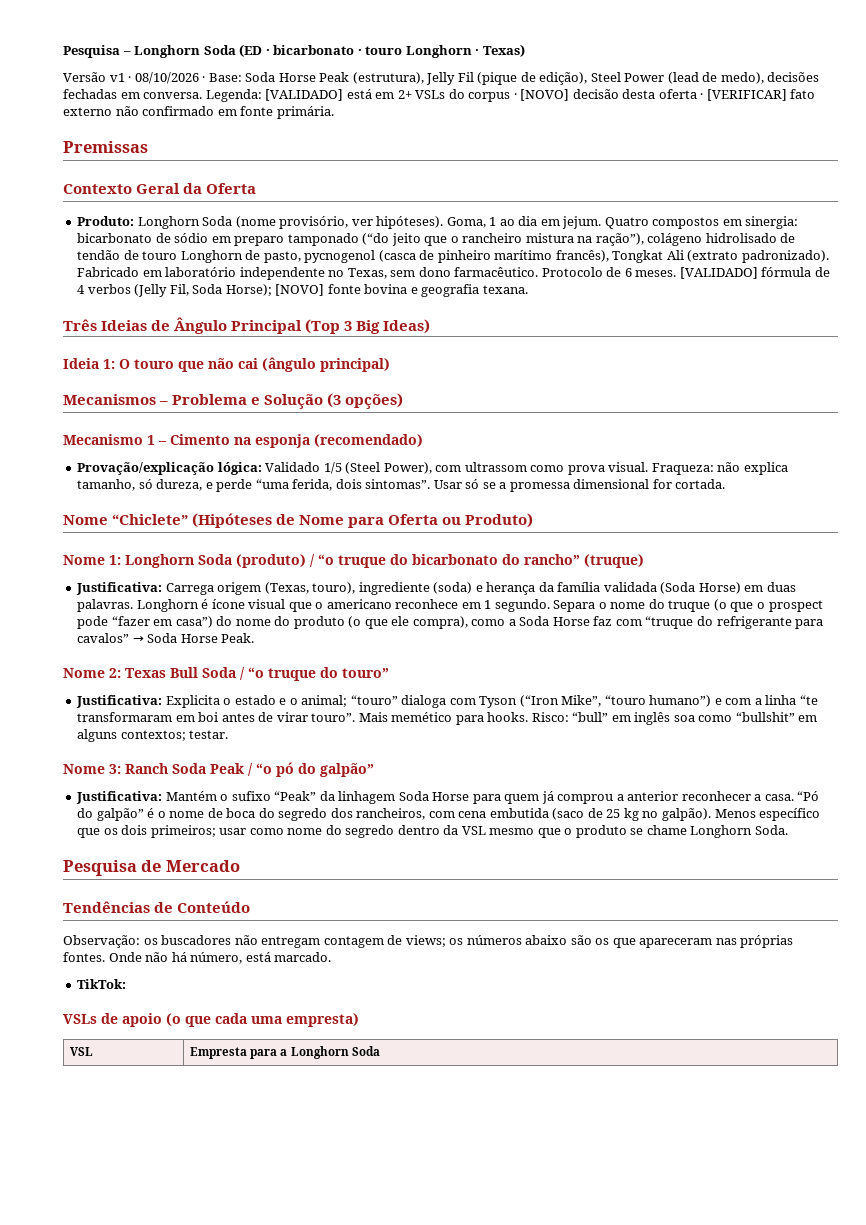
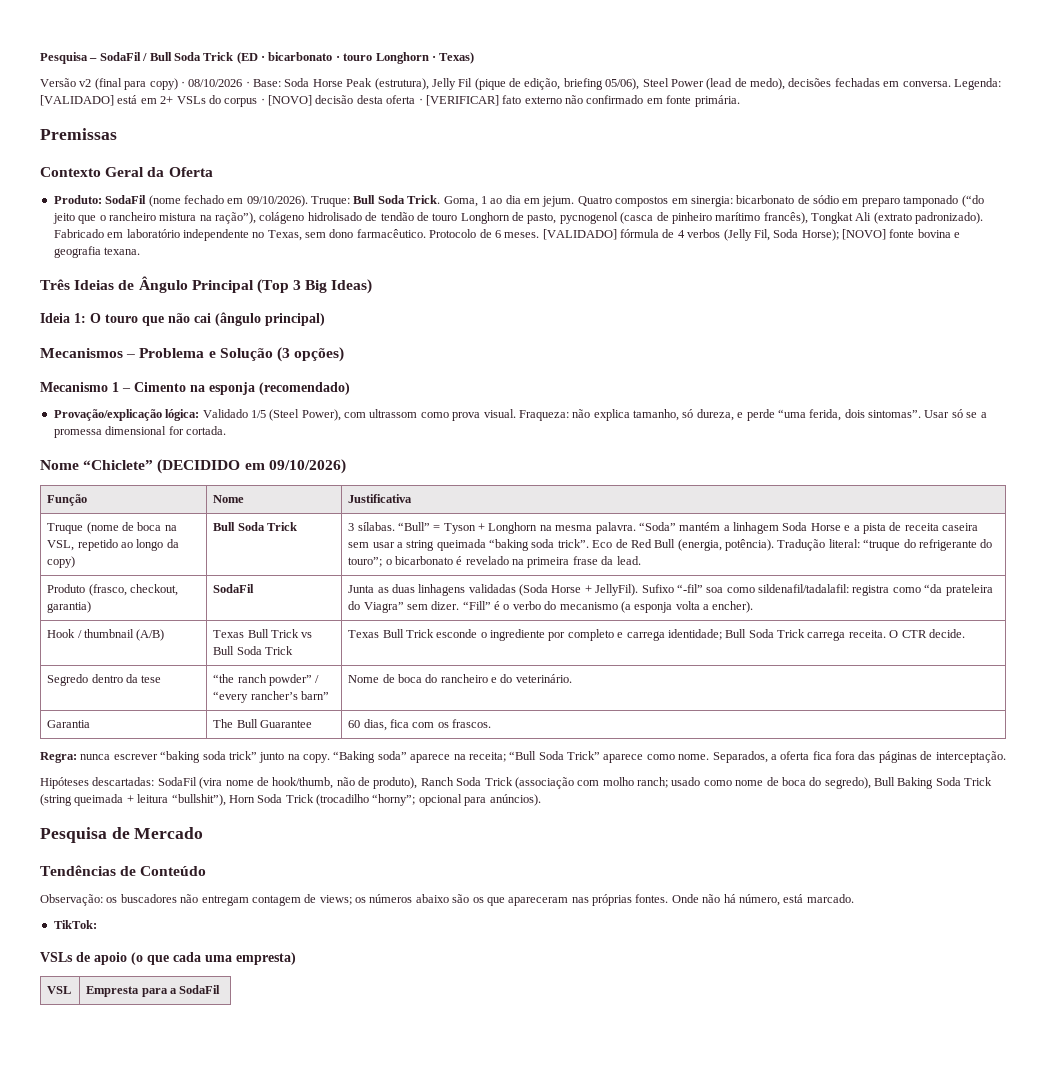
- Pesquisa – Longhorn Soda (ED · bicarbonato · touro Longhorn · Texas)
+ Pesquisa – SodaFil / Bull Soda Trick (ED · bicarbonato · touro Longhorn · Texas)
- Versão v1 · 08/10/2026 · Base: Soda Horse Peak (estrutura), Jelly Fil (pique de edição), Steel Power (lead de medo), decisões fechadas em conversa.
+ Versão v2 (final para copy) · 08/10/2026 · Base: Soda Horse Peak (estrutura), Jelly Fil (pique de edição, briefing 05/06), Steel Power (lead de medo), decisões fechadas em conversa.
- Produto: Longhorn Soda (nome provisório, ver hipóteses).
+ Produto: SodaFil (nome fechado em 09/10/2026). Truque: Bull Soda Trick.
- Nome “Chiclete” (Hipóteses de Nome para Oferta ou Produto)
- Nome 1: Longhorn Soda (produto) / “o truque do bicarbonato do rancho” (truque)
- Justificativa: Carrega origem (Texas, touro), ingrediente (soda) e herança da família validada (Soda Horse) em duas palavras. Longhorn é ícone visual que o americano reconhece em 1 segundo. Separa o nome do truque (o que o prospect pode “fazer em casa”) do nome do produto (o que ele compra), como a Soda Horse faz com “truque do refrigerante para cavalos” → Soda Horse Peak.
- Nome 2: Texas Bull Soda / “o truque do touro”
- Justificativa: Explicita o estado e o animal; “touro” dialoga com Tyson (“Iron Mike”, “touro humano”) e com a linha “te transformaram em boi antes de virar touro”. Mais memético para hooks. Risco: “bull” em inglês soa como “bullshit” em alguns contextos; testar.
- Nome 3: Ranch Soda Peak / “o pó do galpão”
- Justificativa: Mantém o sufixo “Peak” da linhagem Soda Horse para quem já comprou a anterior reconhecer a casa. “Pó do galpão” é o nome de boca do segredo dos rancheiros, com cena embutida (saco de 25 kg no galpão). Menos específico que os dois primeiros; usar como nome do segredo dentro da VSL mesmo que o produto se chame Longhorn Soda.
+ Nome “Chiclete” (DECIDIDO em 09/10/2026)
+ Função | Nome | Justificativa
+ Truque (nome de boca na VSL, repetido ao longo da copy) | Bull Soda Trick | 3 sílabas. “Bull” = Tyson + Longhorn na mesma palavra. “Soda” mantém a linhagem Soda Horse e a pista de receita caseira sem usar a string queimada “baking soda trick”. Eco de Red Bull (energia, potência). Tradução literal: “truque do refrigerante do touro”; o bicarbonato é revelado na primeira frase da lead.
+ Produto (frasco, checkout, garantia) | SodaFil | Junta as duas linhagens validadas (Soda Horse + JellyFil). Sufixo “-fil” soa como sildenafil/tadalafil: registra como “da prateleira do Viagra” sem dizer. “Fill” é o verbo do mecanismo (a esponja volta a encher).
+ Hook / thumbnail (A/B) | Texas Bull Trick vs Bull Soda Trick | Texas Bull Trick esconde o ingrediente por completo e carrega identidade; Bull Soda Trick carrega receita. O CTR decide.
+ Segredo dentro da tese | “the ranch powder” / “every rancher’s barn” | Nome de boca do rancheiro e do veterinário.
+ Garantia | The Bull Guarantee | 60 dias, fica com os frascos.
+ Regra: nunca escrever “baking soda trick” junto na copy. “Baking soda” aparece na receita; “Bull Soda Trick” aparece como nome. Separados, a oferta fica fora das páginas de interceptação.
+ Hipóteses descartadas: SodaFil (vira nome de hook/thumb, não de produto), Ranch Soda Trick (associação com molho ranch; usado como nome de boca do segredo), Bull Baking Soda Trick (string queimada + leitura “bullshit”), Horn Soda Trick (trocadilho “horny”; opcional para anúncios).
- VSL | Empresta para a Longhorn Soda
+ VSL | Empresta para a SodaFil

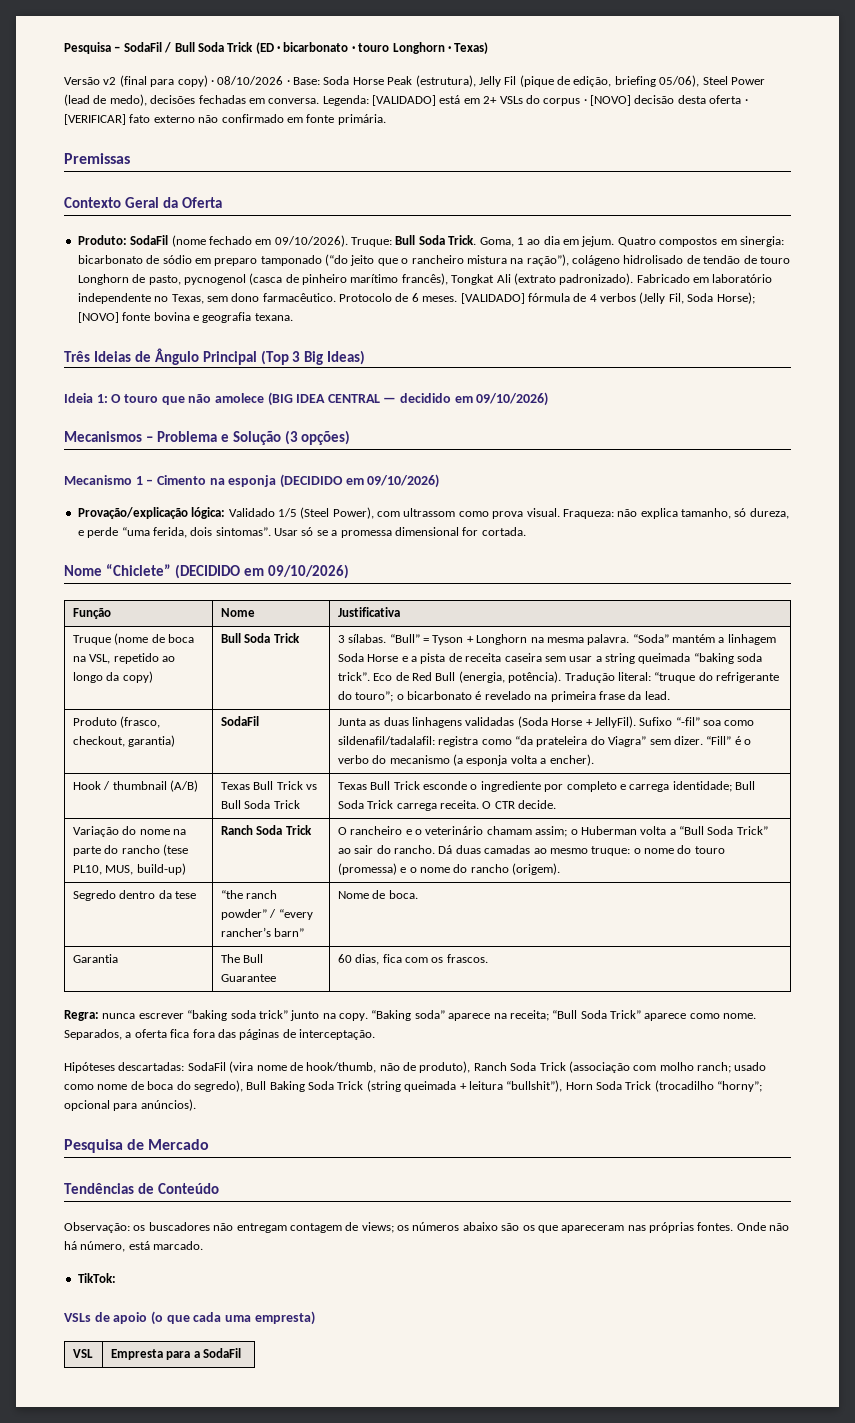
- Ideia 1: O touro que não cai (ângulo principal)
+ Ideia 1: O touro que não amolece (BIG IDEA CENTRAL — decidido em 09/10/2026)
- Mecanismo 1 – Cimento na esponja (recomendado)
+ Mecanismo 1 – Cimento na esponja (DECIDIDO em 09/10/2026)
+ Variação do nome na parte do rancho (tese PL10, MUS, build-up) | Ranch Soda Trick | O rancheiro e o veterinário chamam assim; o Huberman volta a “Bull Soda Trick” ao sair do rancho. Dá duas camadas ao mesmo truque: o nome do touro (promessa) e o nome do rancho (origem).
- Segredo dentro da tese | “the ranch powder” / “every rancher’s barn” | Nome de boca do rancheiro e do veterinário.
+ Segredo dentro da tese | “the ranch powder” / “every rancher’s barn” | Nome de boca.

